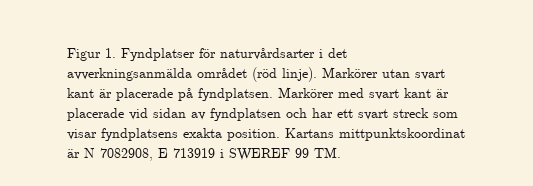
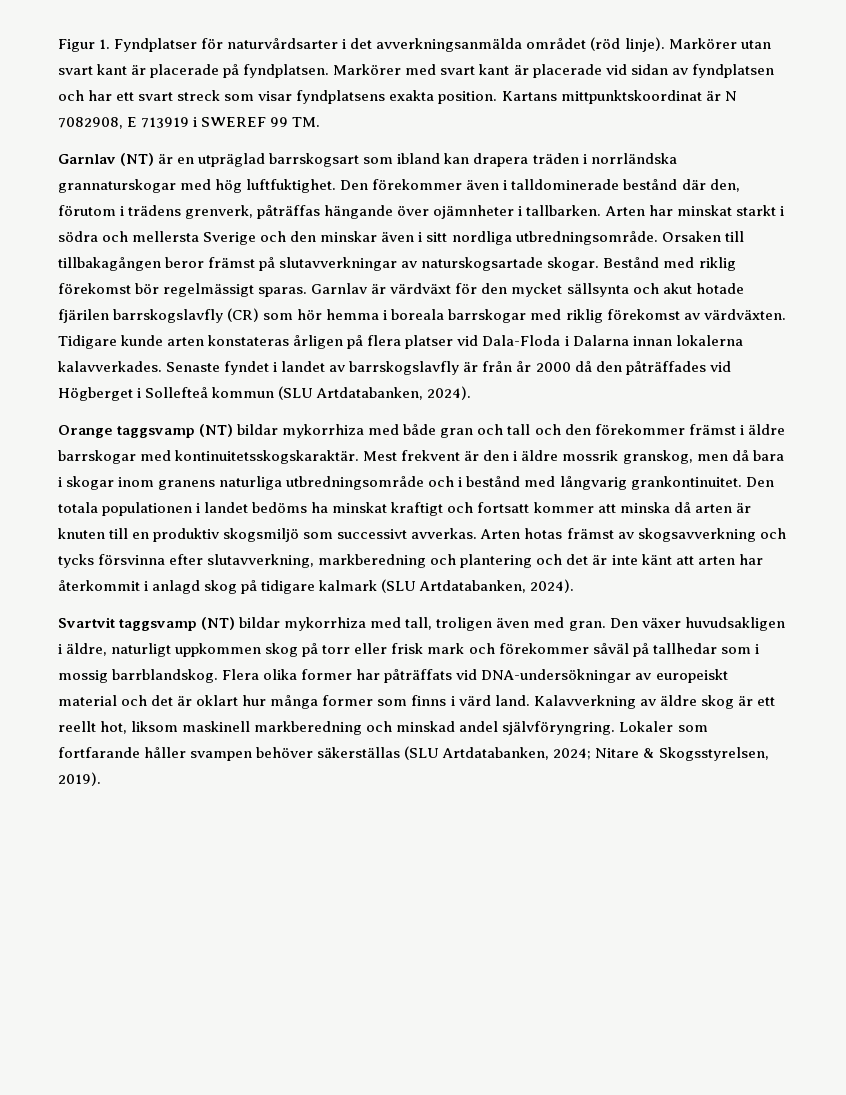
+ Garnlav (NT) är en utpräglad barrskogsart som ibland kan drapera träden i norrländska grannaturskogar med hög luftfuktighet. Den förekommer även i talldominerade bestånd där den, förutom i trädens grenverk, påträffas hängande över ojämnheter i tallbarken. Arten har minskat starkt i södra och mellersta Sverige och den minskar även i sitt nordliga utbredningsområde. Orsaken till tillbakagången beror främst på slutavverkningar av naturskogsartade skogar. Bestånd med riklig förekomst bör regelmässigt sparas. Garnlav är värdväxt för den mycket sällsynta och akut hotade fjärilen barrskogslavfly (CR) som hör hemma i boreala barrskogar med riklig förekomst av värdväxten. Tidigare kunde arten konstateras årligen på flera platser vid Dala-Floda i Dalarna innan lokalerna kalavverkades. Senaste fyndet i landet av barrskogslavfly är från år 2000 då den påträffades vid Högberget i Sollefteå kommun (SLU Artdatabanken, 2024).
+ Orange taggsvamp (NT) bildar mykorrhiza med både gran och tall och den förekommer främst i äldre barrskogar med kontinuitetsskogskaraktär. Mest frekvent är den i äldre mossrik granskog, men då bara i skogar inom granens naturliga utbredningsområde och i bestånd med långvarig grankontinuitet. Den totala populationen i landet bedöms ha minskat kraftigt och fortsatt kommer att minska då arten är knuten till en produktiv skogsmiljö som successivt avverkas. Arten hotas främst av skogsavverkning och tycks försvinna efter slutavverkning, markberedning och plantering och det är inte känt att arten har återkommit i anlagd skog på tidigare kalmark (SLU Artdatabanken, 2024).
+ Svartvit taggsvamp (NT) bildar mykorrhiza med tall, troligen även med gran. Den växer huvudsakligen i äldre, naturligt uppkommen skog på torr eller frisk mark och förekommer såväl på tallhedar som i mossig barrblandskog. Flera olika former har påträffats vid DNA-undersökningar av europeiskt material och det är oklart hur många former som finns i värd land. Kalavverkning av äldre skog är ett reellt hot, liksom maskinell markberedning och minskad andel självföryngring. Lokaler som fortfarande håller svampen behöver säkerställas (SLU Artdatabanken, 2024; Nitare & Skogsstyrelsen, 2019).

